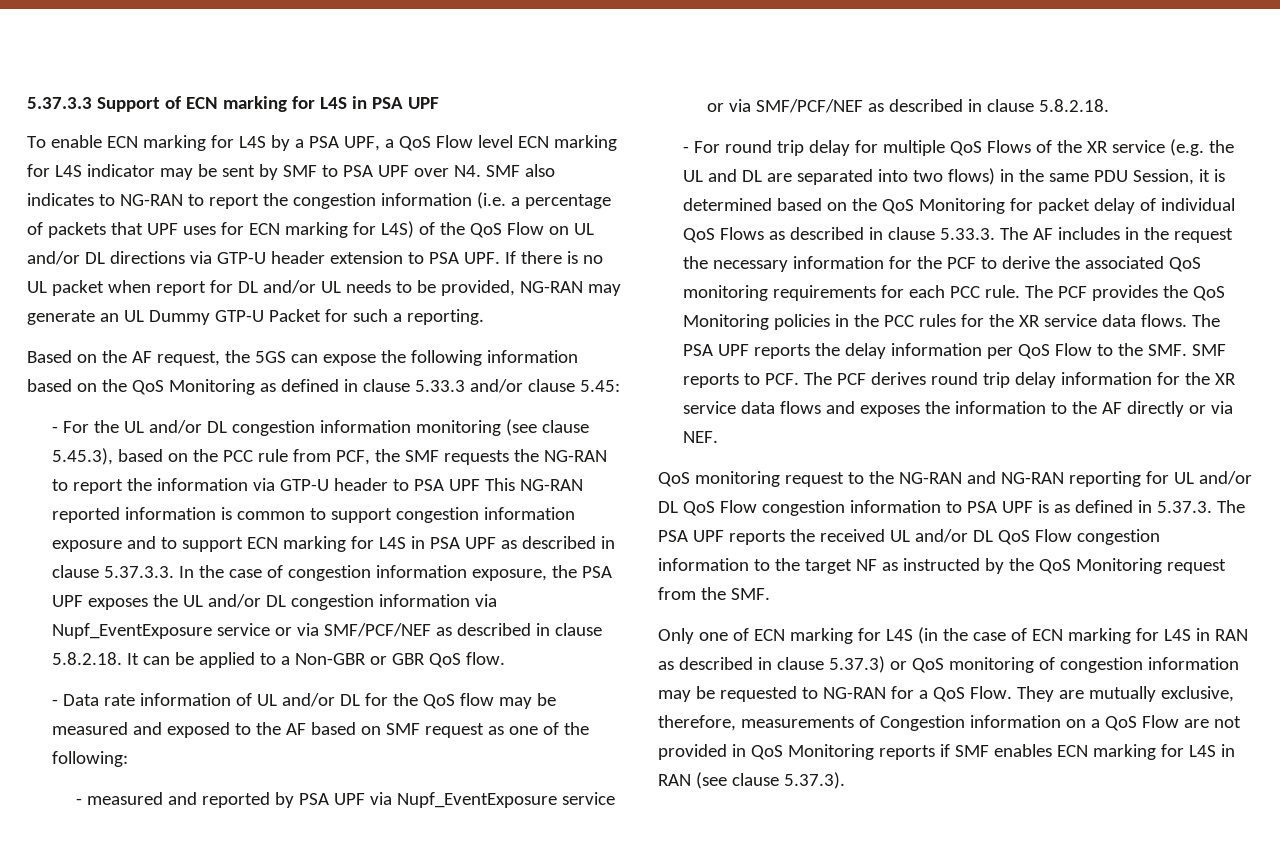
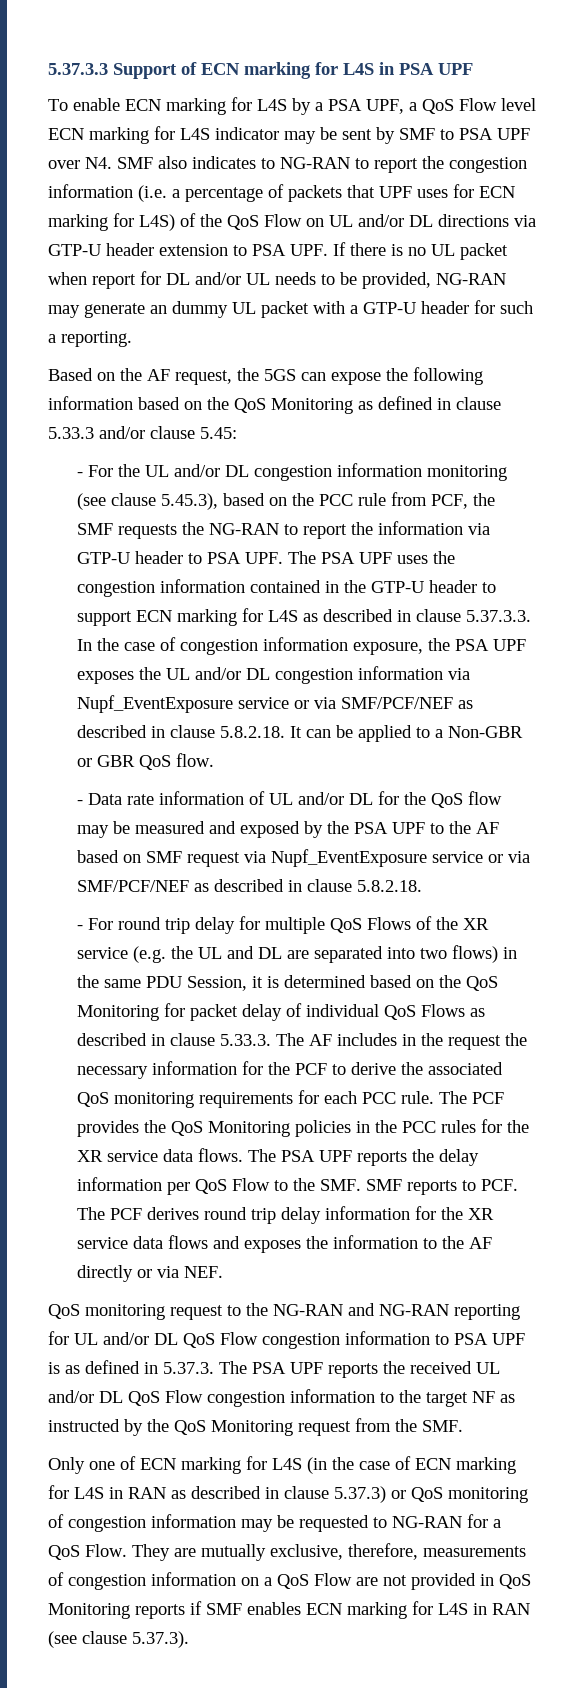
- To enable ECN marking for L4S by a PSA UPF, a QoS Flow level ECN marking for L4S indicator may be sent by SMF to PSA UPF over N4. SMF also indicates to NG-RAN to report the congestion information (i.e. a percentage of packets that UPF uses for ECN marking for L4S) of the QoS Flow on UL and/or DL directions via GTP-U header extension to PSA UPF. If there is no UL packet when report for DL and/or UL needs to be provided, NG-RAN may generate an UL Dummy GTP-U Packet for such a reporting.
+ To enable ECN marking for L4S by a PSA UPF, a QoS Flow level ECN marking for L4S indicator may be sent by SMF to PSA UPF over N4. SMF also indicates to NG-RAN to report the congestion information (i.e. a percentage of packets that UPF uses for ECN marking for L4S) of the QoS Flow on UL and/or DL directions via GTP-U header extension to PSA UPF. If there is no UL packet when report for DL and/or UL needs to be provided, NG-RAN may generate an dummy UL packet with a GTP-U header for such a reporting.
- - For the UL and/or DL congestion information monitoring (see clause 5.45.3), based on the PCC rule from PCF, the SMF requests the NG-RAN to report the information via GTP-U header to PSA UPF This NG-RAN reported information is common to support congestion information exposure and to support ECN marking for L4S in PSA UPF as described in clause 5.37.3.3. In the case of congestion information exposure, the PSA UPF exposes the UL and/or DL congestion information via Nupf_EventExposure service or via SMF/PCF/NEF as described in clause 5.8.2.18. It can be applied to a Non-GBR or GBR QoS flow.
+ - For the UL and/or DL congestion information monitoring (see clause 5.45.3), based on the PCC rule from PCF, the SMF requests the NG-RAN to report the information via GTP-U header to PSA UPF. The PSA UPF uses the congestion information contained in the GTP-U header to support ECN marking for L4S as described in clause 5.37.3.3. In the case of congestion information exposure, the PSA UPF exposes the UL and/or DL congestion information via Nupf_EventExposure service or via SMF/PCF/NEF as described in clause 5.8.2.18. It can be applied to a Non-GBR or GBR QoS flow.
- - Data rate information of UL and/or DL for the QoS flow may be measured and exposed to the AF based on SMF request as one of the following:
- - measured and reported by PSA UPF via Nupf_EventExposure service or via SMF/PCF/NEF as described in clause 5.8.2.18.
+ - Data rate information of UL and/or DL for the QoS flow may be measured and exposed by the PSA UPF to the AF based on SMF request via Nupf_EventExposure service or via SMF/PCF/NEF as described in clause 5.8.2.18.
- They are mutually exclusive, therefore, measurements of Congestion information on a QoS Flow are not provided in QoS Monitoring reports if SMF enables ECN marking for L4S in RAN (see clause 5.37.3).
+ They are mutually exclusive, therefore, measurements of congestion information on a QoS Flow are not provided in QoS Monitoring reports if SMF enables ECN marking for L4S in RAN (see clause 5.37.3).

